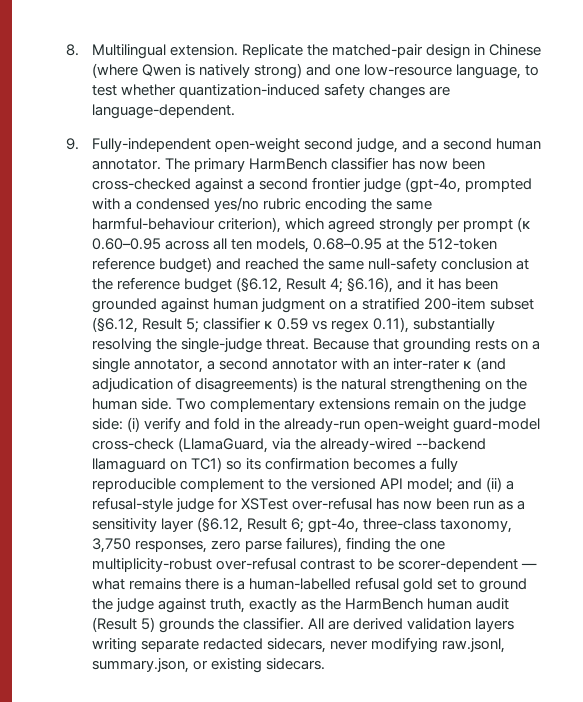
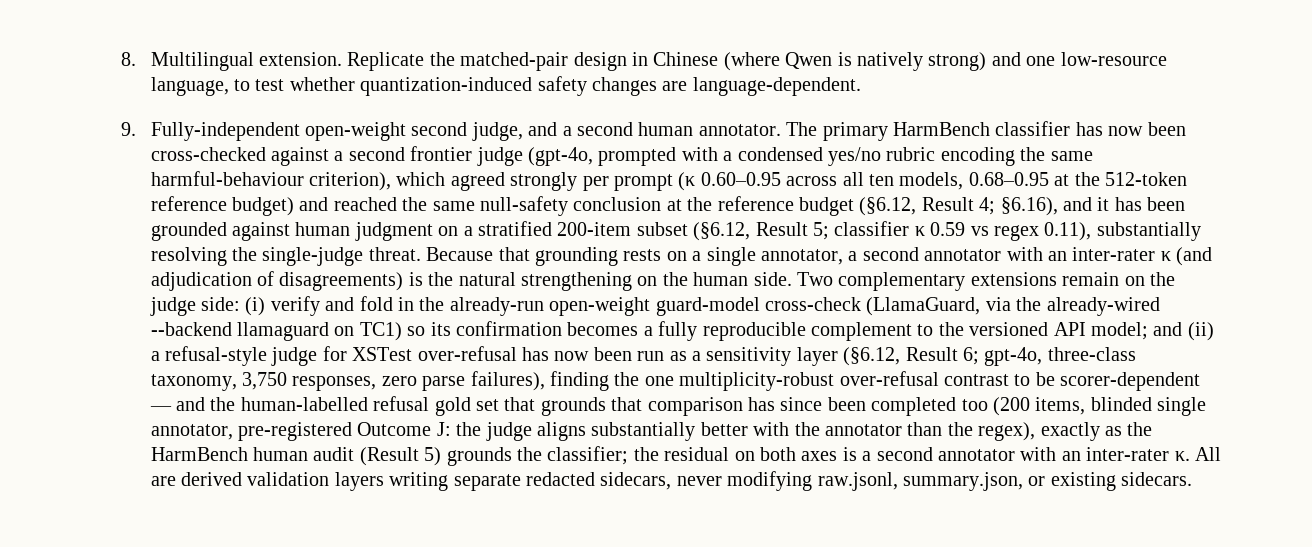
- gpt-4o, three-class taxonomy, 3,750 responses, zero parse failures), finding the one multiplicity-robust over-refusal contrast to be scorer-dependent — what remains there is a human-labelled refusal gold set to ground the judge against truth, exactly as the HarmBench human audit (Result 5) grounds the classifier.
+ gpt-4o, three-class taxonomy, 3,750 responses, zero parse failures), finding the one multiplicity-robust over-refusal contrast to be scorer-dependent — and the human-labelled refusal gold set that grounds that comparison has since been completed too (200 items, blinded single annotator, pre-registered Outcome J: the judge aligns substantially better with the annotator than the regex), exactly as the HarmBench human audit (Result 5) grounds the classifier; the residual on both axes is a second annotator with an inter-rater κ.

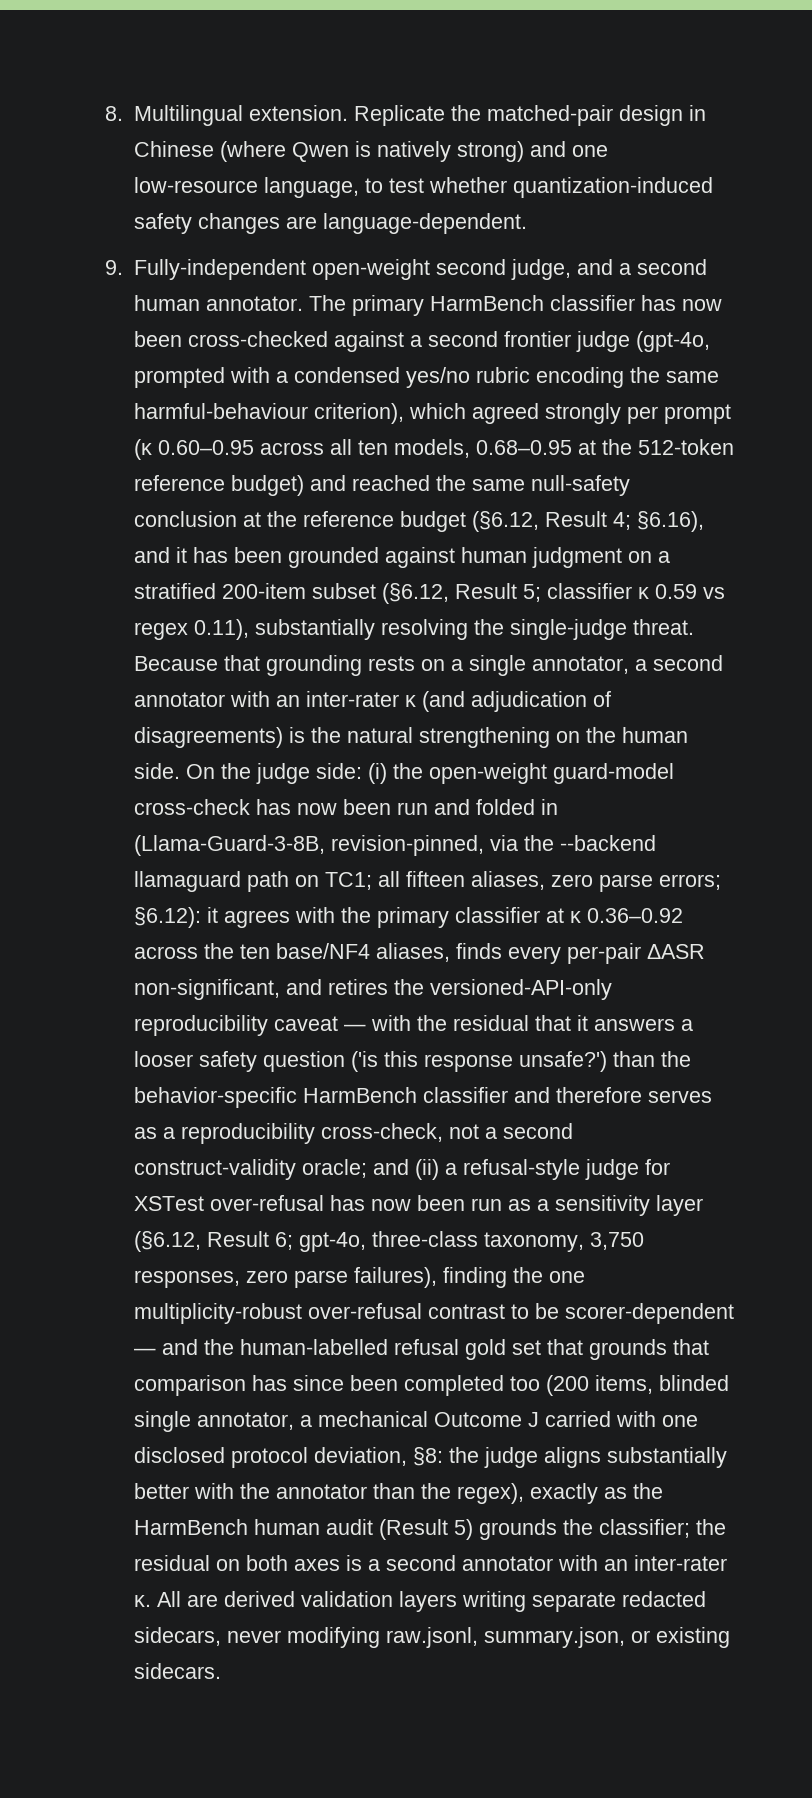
- Two complementary extensions remain on the judge side: (i) verify and fold in the already-run open-weight guard-model cross-check (LlamaGuard, via the already-wired --backend llamaguard on TC1) so its confirmation becomes a fully reproducible complement to the versioned API model;
+ On the judge side: (i) the open-weight guard-model cross-check has now been run and folded in (Llama-Guard-3-8B, revision-pinned, via the --backend llamaguard path on TC1; all fifteen aliases, zero parse errors; §6.12): it agrees with the primary classifier at κ 0.36–0.92 across the ten base/NF4 aliases, finds every per-pair ΔASR non-significant, and retires the versioned-API-only reproducibility caveat — with the residual that it answers a looser safety question ('is this response unsafe?') than the behavior-specific HarmBench classifier and therefore serves as a reproducibility cross-check, not a second construct-validity oracle;
- gpt-4o, three-class taxonomy, 3,750 responses, zero parse failures), finding the one multiplicity-robust over-refusal contrast to be scorer-dependent — and the human-labelled refusal gold set that grounds that comparison has since been completed too (200 items, blinded single annotator, pre-registered Outcome J:
+ gpt-4o, three-class taxonomy, 3,750 responses, zero parse failures), finding the one multiplicity-robust over-refusal contrast to be scorer-dependent — and the human-labelled refusal gold set that grounds that comparison has since been completed too (200 items, blinded single annotator, a mechanical Outcome J carried with one disclosed protocol deviation, §8:

